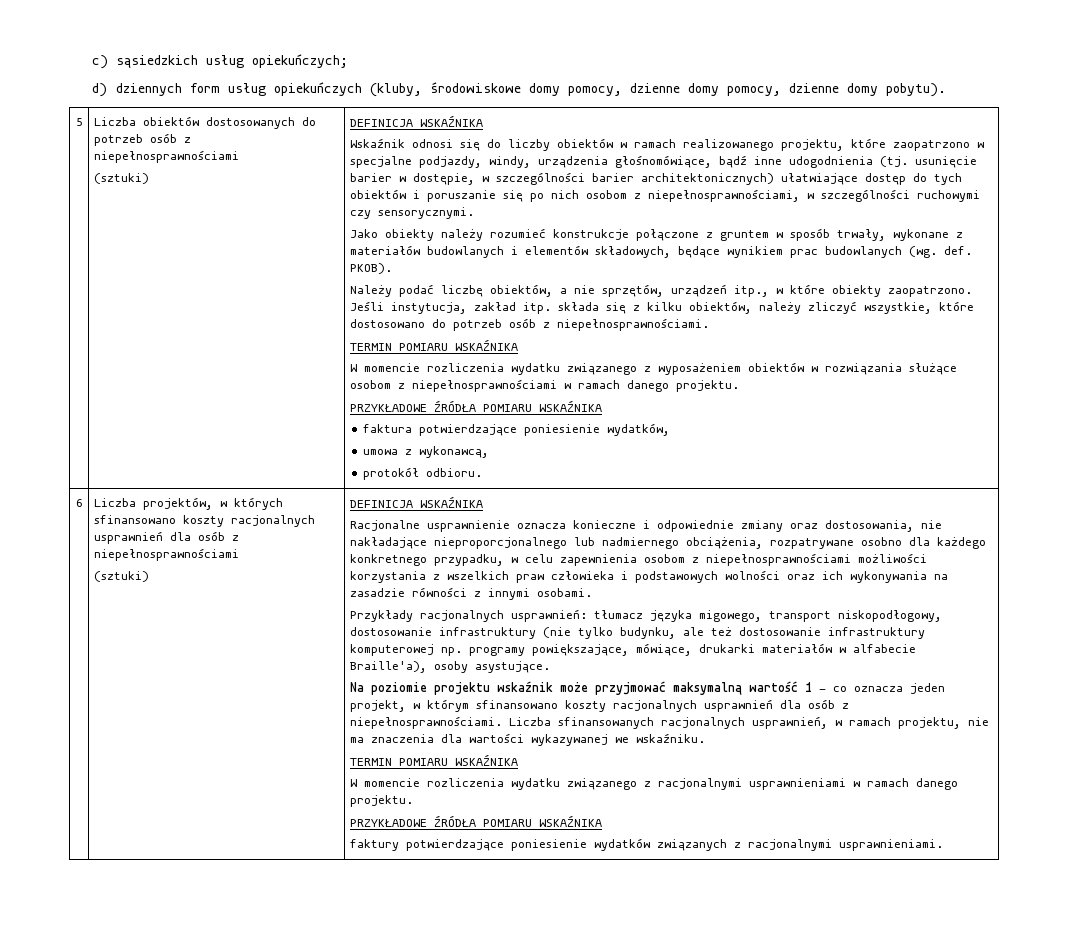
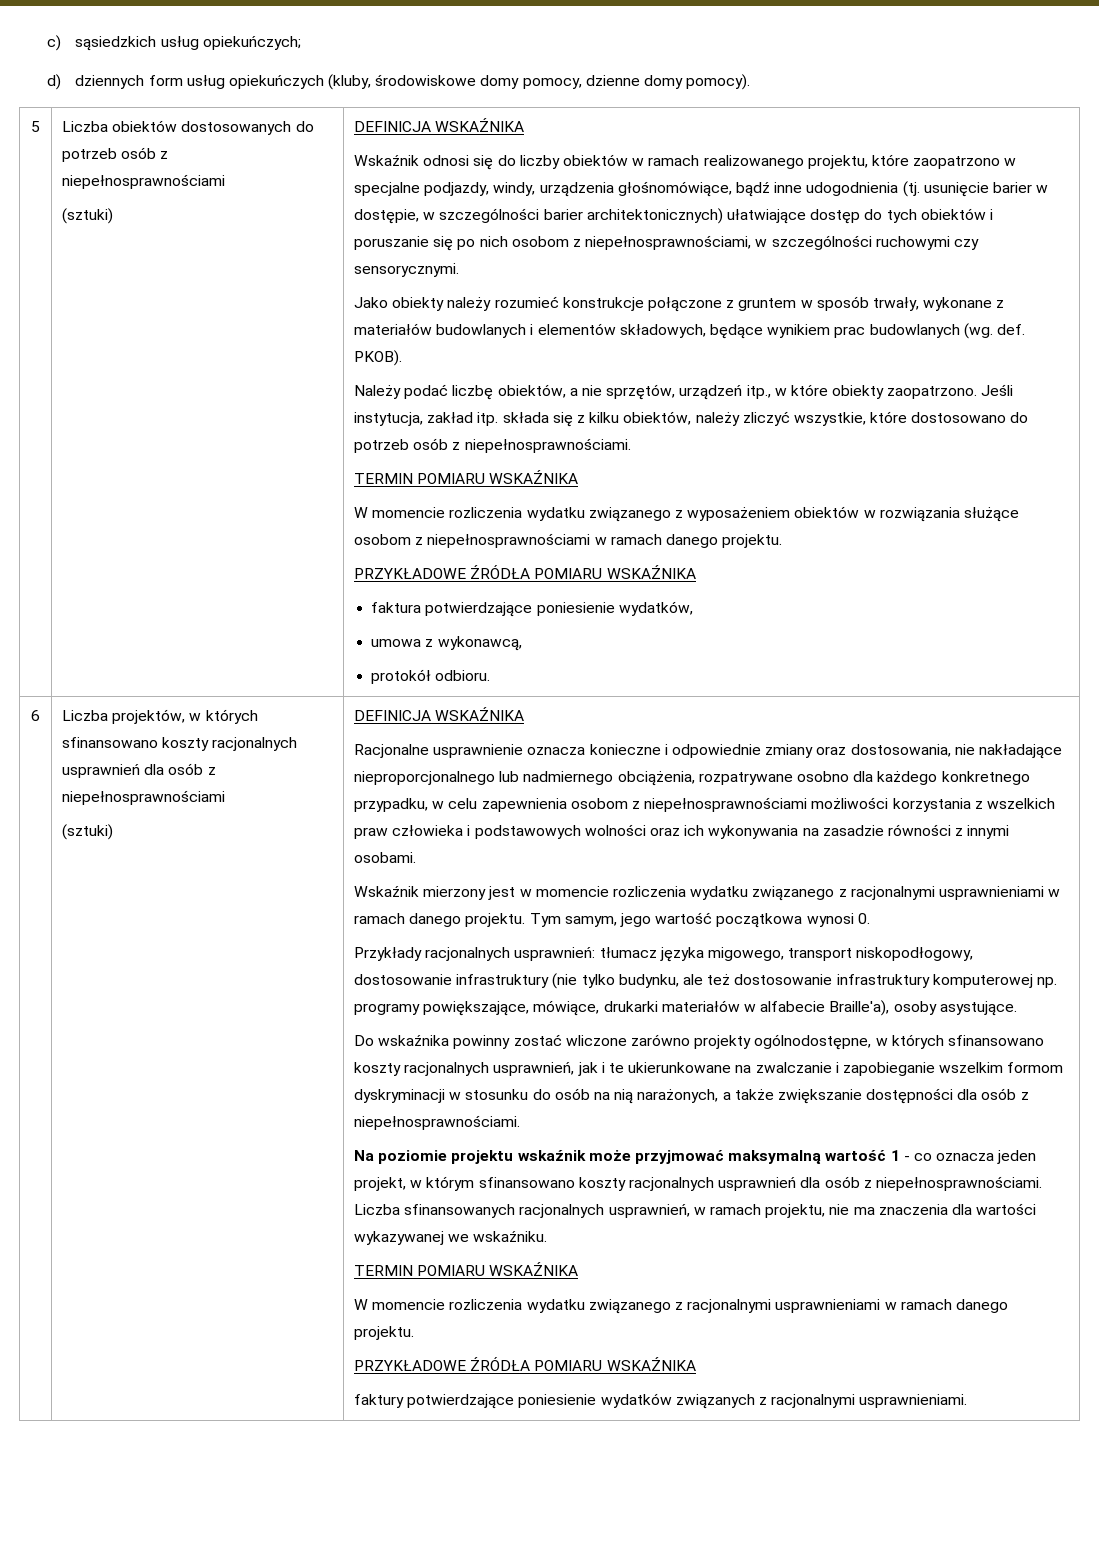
- d) dziennych form usług opiekuńczych (kluby, środowiskowe domy pomocy, dzienne domy pomocy, dzienne domy pobytu).
+ d) dziennych form usług opiekuńczych (kluby, środowiskowe domy pomocy, dzienne domy pomocy).
+ Wskaźnik mierzony jest w momencie rozliczenia wydatku związanego z racjonalnymi usprawnieniami w ramach danego projektu. Tym samym, jego wartość początkowa wynosi 0.
+ Do wskaźnika powinny zostać wliczone zarówno projekty ogólnodostępne, w których sfinansowano koszty racjonalnych usprawnień, jak i te ukierunkowane na zwalczanie i zapobieganie wszelkim formom dyskryminacji w stosunku do osób na nią narażonych, a także zwiększanie dostępności dla osób z niepełnosprawnościami.

